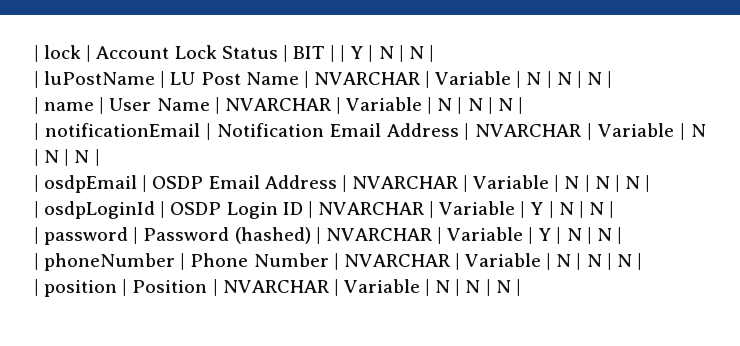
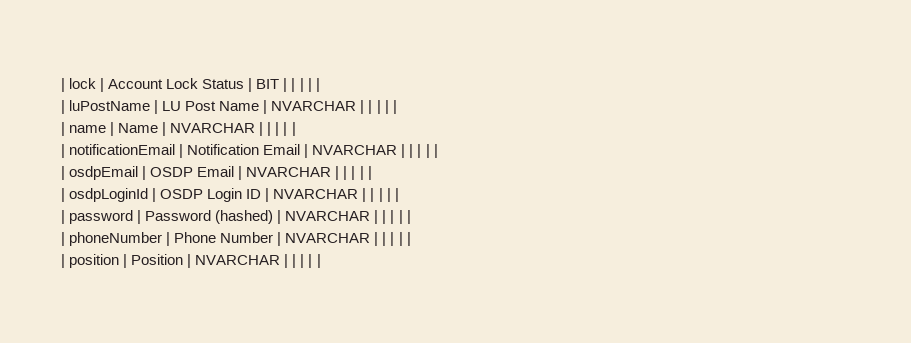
- | lock | Account Lock Status | BIT | | Y | N | N |
+ | lock | Account Lock Status | BIT | | | | |
- | luPostName | LU Post Name | NVARCHAR | Variable | N | N | N |
+ | luPostName | LU Post Name | NVARCHAR | | | | |
- | name | User Name | NVARCHAR | Variable | N | N | N |
+ | name | Name | NVARCHAR | | | | |
- | notificationEmail | Notification Email Address | NVARCHAR | Variable | N | N | N |
+ | notificationEmail | Notification Email | NVARCHAR | | | | |
- | osdpEmail | OSDP Email Address | NVARCHAR | Variable | N | N | N |
+ | osdpEmail | OSDP Email | NVARCHAR | | | | |
- | osdpLoginId | OSDP Login ID | NVARCHAR | Variable | Y | N | N |
+ | osdpLoginId | OSDP Login ID | NVARCHAR | | | | |
- | password | Password (hashed) | NVARCHAR | Variable | Y | N | N |
+ | password | Password (hashed) | NVARCHAR | | | | |
- | phoneNumber | Phone Number | NVARCHAR | Variable | N | N | N |
+ | phoneNumber | Phone Number | NVARCHAR | | | | |
- | position | Position | NVARCHAR | Variable | N | N | N |
+ | position | Position | NVARCHAR | | | | |

